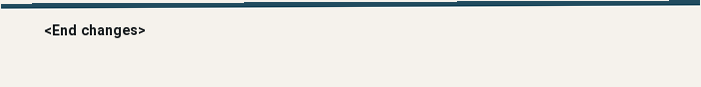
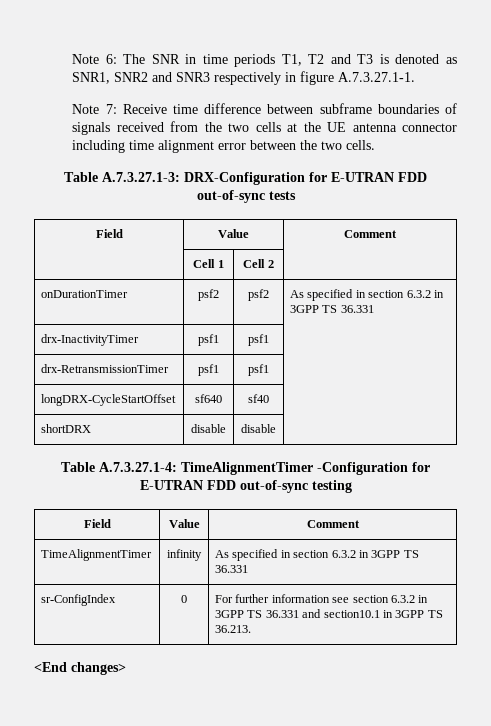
+ Note 6: The SNR in time periods T1, T2 and T3 is denoted as SNR1, SNR2 and SNR3 respectively in figure A.7.3.27.1-1.
+ Note 7: Receive time difference between subframe boundaries of signals received from the two cells at the UE antenna connector including time alignment error between the two cells.
+ Table A.7.3.27.1-3: DRX-Configuration for E-UTRAN FDD out-of-sync tests
+ Field | Value | Comment
+ | Cell 1 | Cell 2 |
+ onDurationTimer | psf2 | psf2 | As specified in section 6.3.2 in 3GPP TS 36.331
+ drx-InactivityTimer | psf1 | psf1 |
+ drx-RetransmissionTimer | psf1 | psf1 |
+ longDRX-CycleStartOffset | sf640 | sf40 |
+ shortDRX | disable | disable |
+ Table A.7.3.27.1-4: TimeAlignmentTimer -Configuration for E-UTRAN FDD out-of-sync testing
+ Field | Value | Comment
+ TimeAlignmentTimer | infinity | As specified in section 6.3.2 in 3GPP TS 36.331
+ sr-ConfigIndex | 0 | For further information see section 6.3.2 in 3GPP TS 36.331 and section10.1 in 3GPP TS 36.213.

